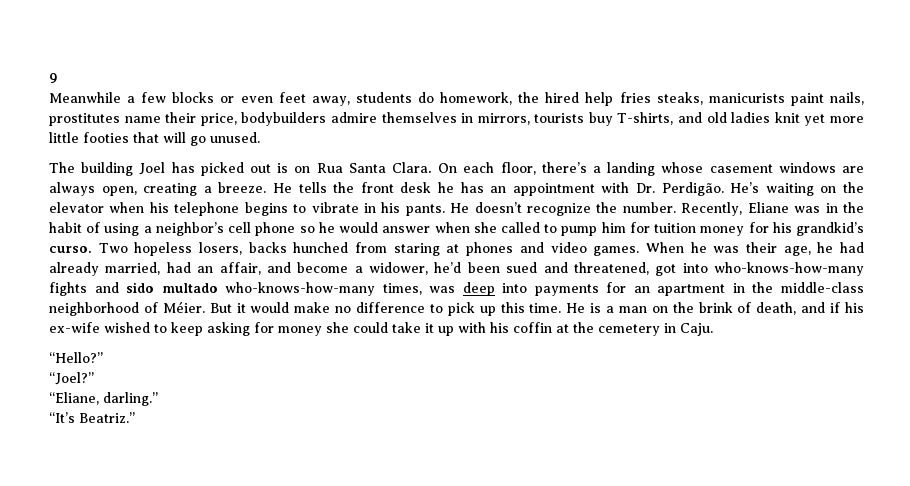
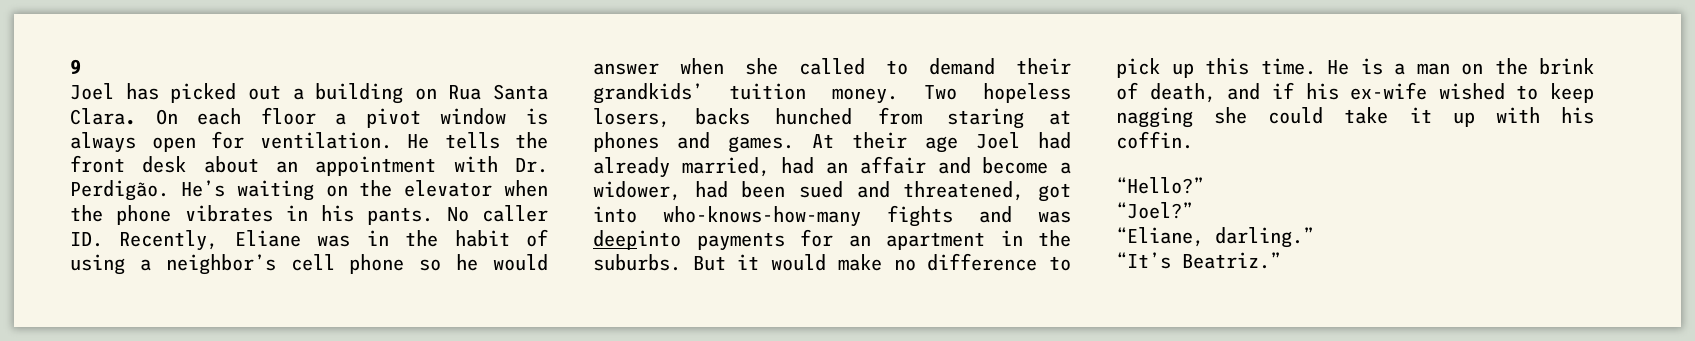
- Meanwhile a few blocks or even feet away, students do homework, the hired help fries steaks, manicurists paint nails, prostitutes name their price, bodybuilders admire themselves in mirrors, tourists buy T-shirts, and old ladies knit yet more little footies that will go unused.
- The building Joel has picked out is on Rua Santa Clara.
+ Joel has picked out a building on Rua Santa Clara.
- On each floor, there’s a landing whose casement windows are always open, creating a breeze.
+ On each floor a pivot window is always open for ventilation.
- He tells the front desk he has an appointment with Dr. Perdigão.
+ He tells the front desk about an appointment with Dr. Perdigão.
- He’s waiting on the elevator when his telephone begins to vibrate in his pants. He doesn’t recognize the number. Recently, Eliane was in the habit of using a neighbor’s cell phone so he would answer when she called to pump him for tuition money for his grandkid’s curso.
+ He’s waiting on the elevator when the phone vibrates in his pants. No caller ID. Recently, Eliane was in the habit of using a neighbor’s cell phone so he would answer when she called to demand their grandkids’ tuition money.
- Two hopeless losers, backs hunched from staring at phones and video games. When he was their age, he had already married, had an affair, and become a widower, he’d been sued and threatened, got into who-knows-how-many fights and sido multado who-knows-how-many times, was deep into payments for an apartment in the middle-class neighborhood of Méier.
+ Two hopeless losers, backs hunched from staring at phones and games. At their age Joel had already married, had an affair and become a widower, had been sued and threatened, got into who-knows-how-many fights and was deepinto payments for an apartment in the suburbs.
- He is a man on the brink of death, and if his ex-wife wished to keep asking for money she could take it up with his coffin at the cemetery in Caju.
+ He is a man on the brink of death, and if his ex-wife wished to keep nagging she could take it up with his coffin.

